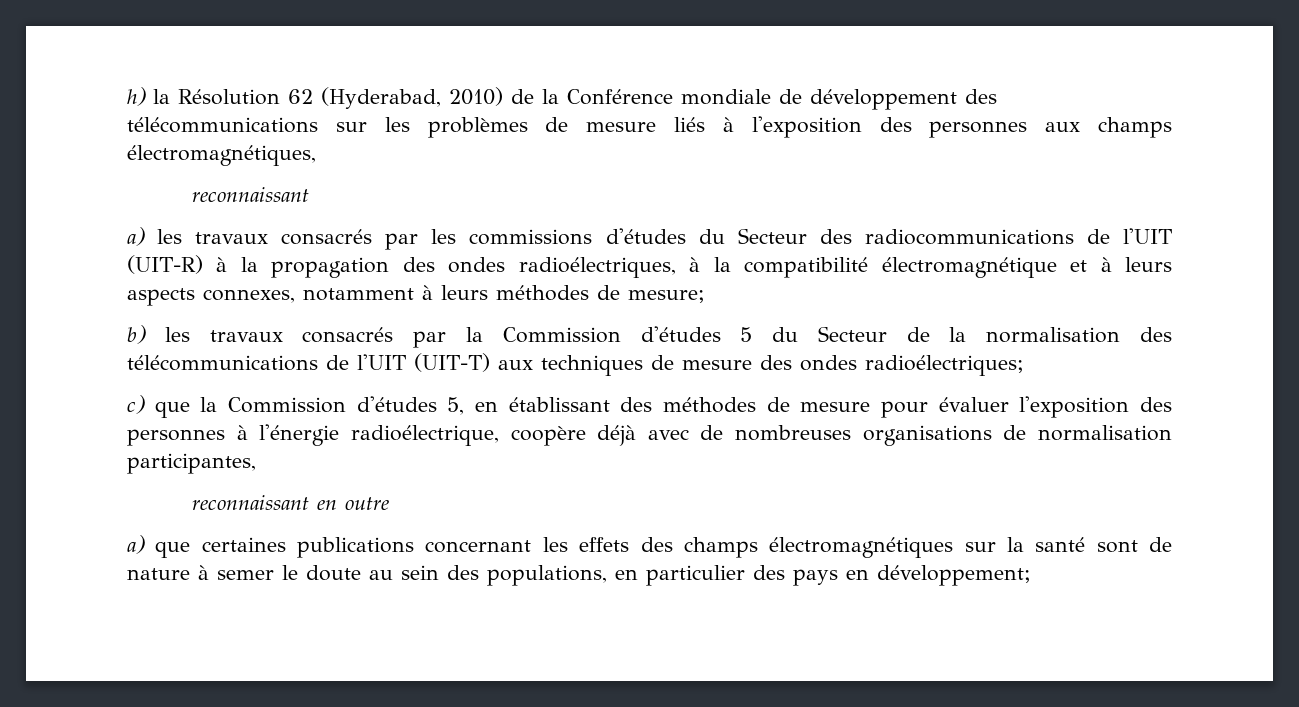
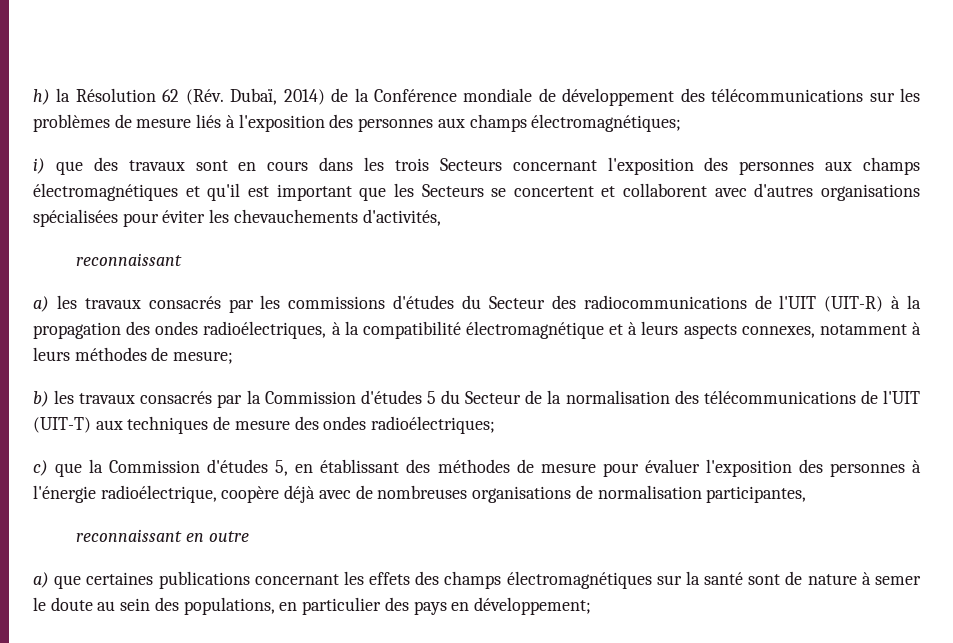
- h) la Résolution 62 (Hyderabad, 2010) de la Conférence mondiale de développement des télécommunications sur les problèmes de mesure liés à l'exposition des personnes aux champs électromagnétiques,
+ h) la Résolution 62 (Rév. Dubaï, 2014) de la Conférence mondiale de développement des télécommunications sur les problèmes de mesure liés à l'exposition des personnes aux champs électromagnétiques;
+ i) que des travaux sont en cours dans les trois Secteurs concernant l'exposition des personnes aux champs électromagnétiques et qu'il est important que les Secteurs se concertent et collaborent avec d'autres organisations spécialisées pour éviter les chevauchements d'activités,

